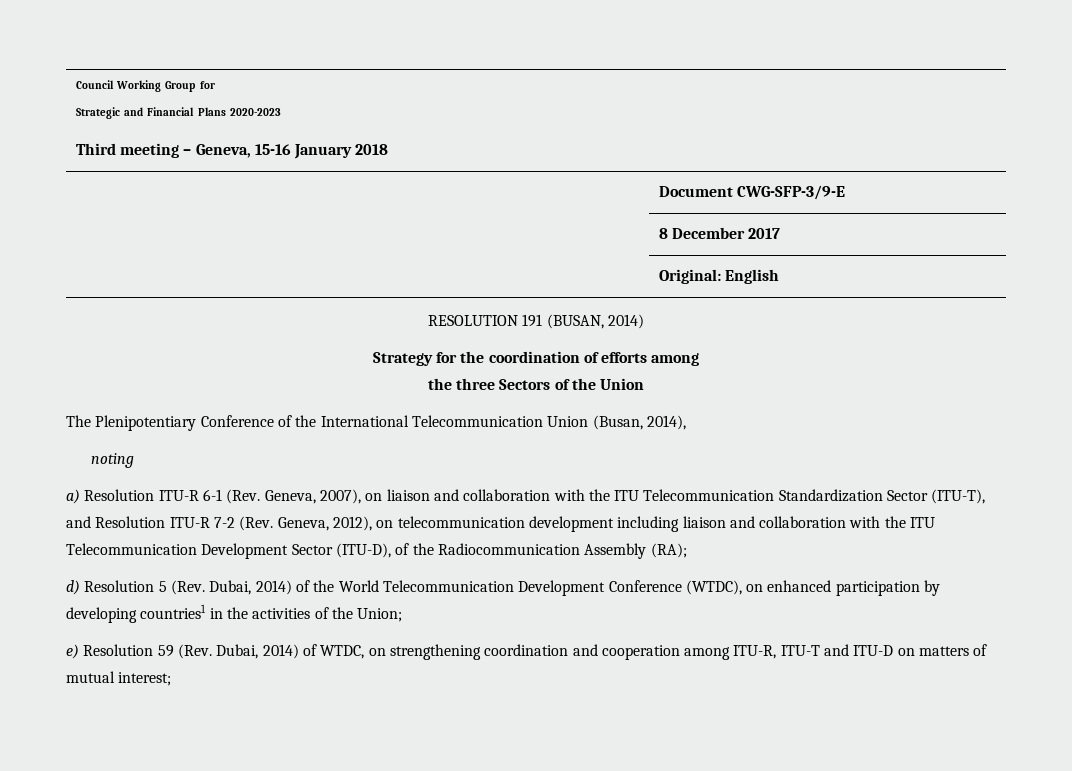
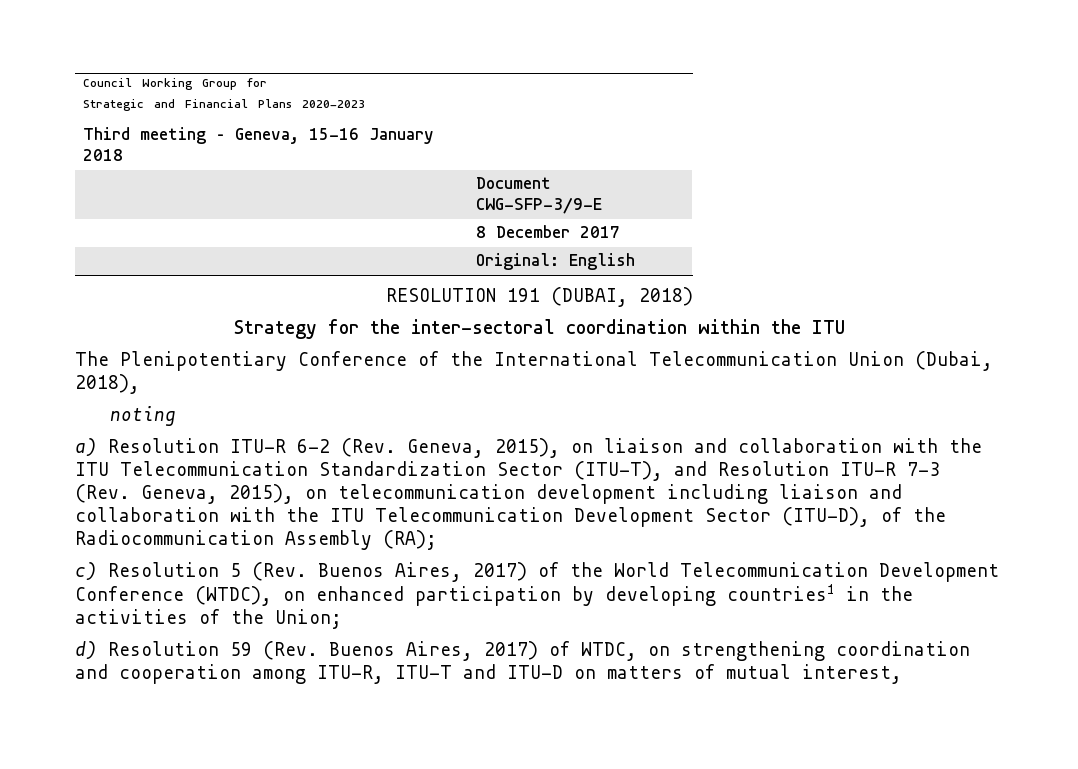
- RESOLUTION 191 (BUSAN, 2014)
+ RESOLUTION 191 (DUBAI, 2018)
- Strategy for the coordination of efforts among
- the three Sectors of the Union
+ Strategy for the inter-sectoral coordination within the ITU
- The Plenipotentiary Conference of the International Telecommunication Union (Busan, 2014),
+ The Plenipotentiary Conference of the International Telecommunication Union (Dubai, 2018),
- a) Resolution ITU-R 6-1 (Rev. Geneva, 2007), on liaison and collaboration with the ITU Telecommunication Standardization Sector (ITU-T), and Resolution ITU-R 7-2 (Rev. Geneva, 2012), on telecommunication development including liaison and collaboration with the ITU Telecommunication Development Sector (ITU-D), of the Radiocommunication Assembly (RA);
+ a) Resolution ITU-R 6-2 (Rev. Geneva, 2015), on liaison and collaboration with the ITU Telecommunication Standardization Sector (ITU-T), and Resolution ITU-R 7-3 (Rev. Geneva, 2015), on telecommunication development including liaison and collaboration with the ITU Telecommunication Development Sector (ITU-D), of the Radiocommunication Assembly (RA);
- d) Resolution 5 (Rev. Dubai, 2014) of the World Telecommunication Development Conference (WTDC), on enhanced participation by developing countries1 in the activities of the Union;
+ c) Resolution 5 (Rev. Buenos Aires, 2017) of the World Telecommunication Development Conference (WTDC), on enhanced participation by developing countries1 in the activities of the Union;
- e) Resolution 59 (Rev. Dubai, 2014) of WTDC, on strengthening coordination and cooperation among ITU-R, ITU-T and ITU-D on matters of mutual interest;
+ d) Resolution 59 (Rev. Buenos Aires, 2017) of WTDC, on strengthening coordination and cooperation among ITU-R, ITU-T and ITU-D on matters of mutual interest,

